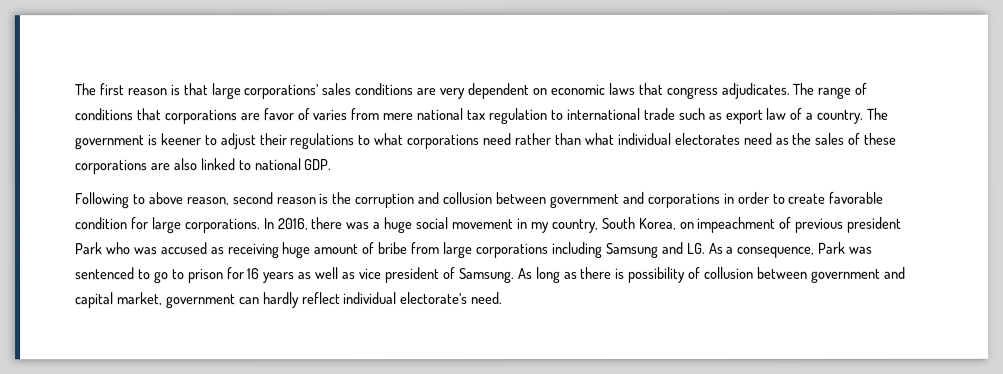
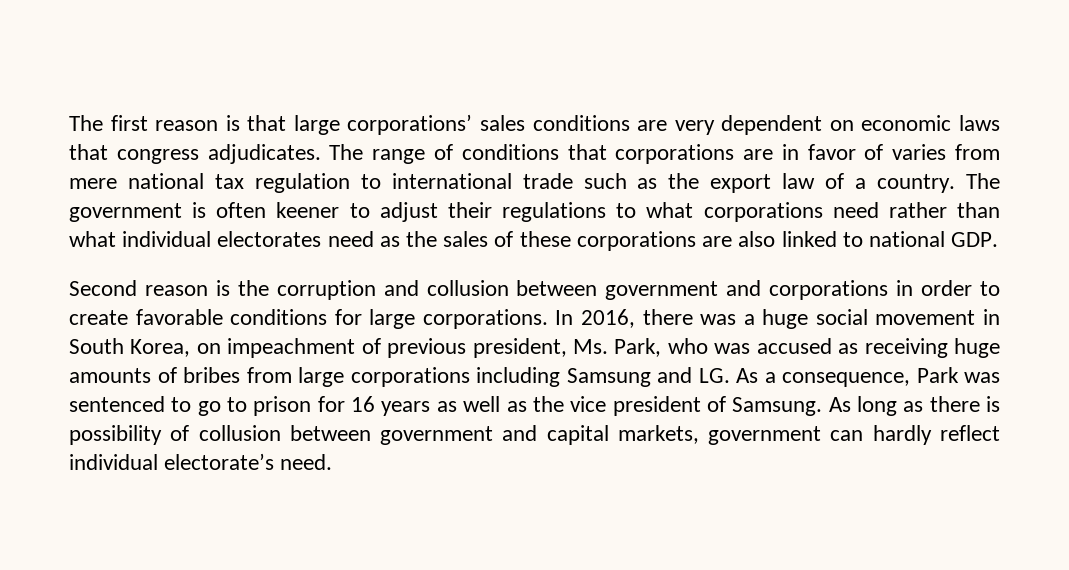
- The range of conditions that corporations are favor of varies from mere national tax regulation to international trade such as export law of a country.
+ The range of conditions that corporations are in favor of varies from mere national tax regulation to international trade such as the export law of a country.
- The government is keener to adjust their regulations to what corporations need rather than what individual electorates need as the sales of these corporations are also linked to national GDP.
+ The government is often keener to adjust their regulations to what corporations need rather than what individual electorates need as the sales of these corporations are also linked to national GDP.
- Following to above reason, second reason is the corruption and collusion between government and corporations in order to create favorable condition for large corporations.
+ Second reason is the corruption and collusion between government and corporations in order to create favorable conditions for large corporations.
- In 2016, there was a huge social movement in my country, South Korea, on impeachment of previous president Park who was accused as receiving huge amount of bribe from large corporations including Samsung and LG. As a consequence, Park was sentenced to go to prison for 16 years as well as vice president of Samsung.
+ In 2016, there was a huge social movement in South Korea, on impeachment of previous president, Ms. Park, who was accused as receiving huge amounts of bribes from large corporations including Samsung and LG. As a consequence, Park was sentenced to go to prison for 16 years as well as the vice president of Samsung.
- As long as there is possibility of collusion between government and capital market, government can hardly reflect individual electorate’s need.
+ As long as there is possibility of collusion between government and capital markets, government can hardly reflect individual electorate’s need.

